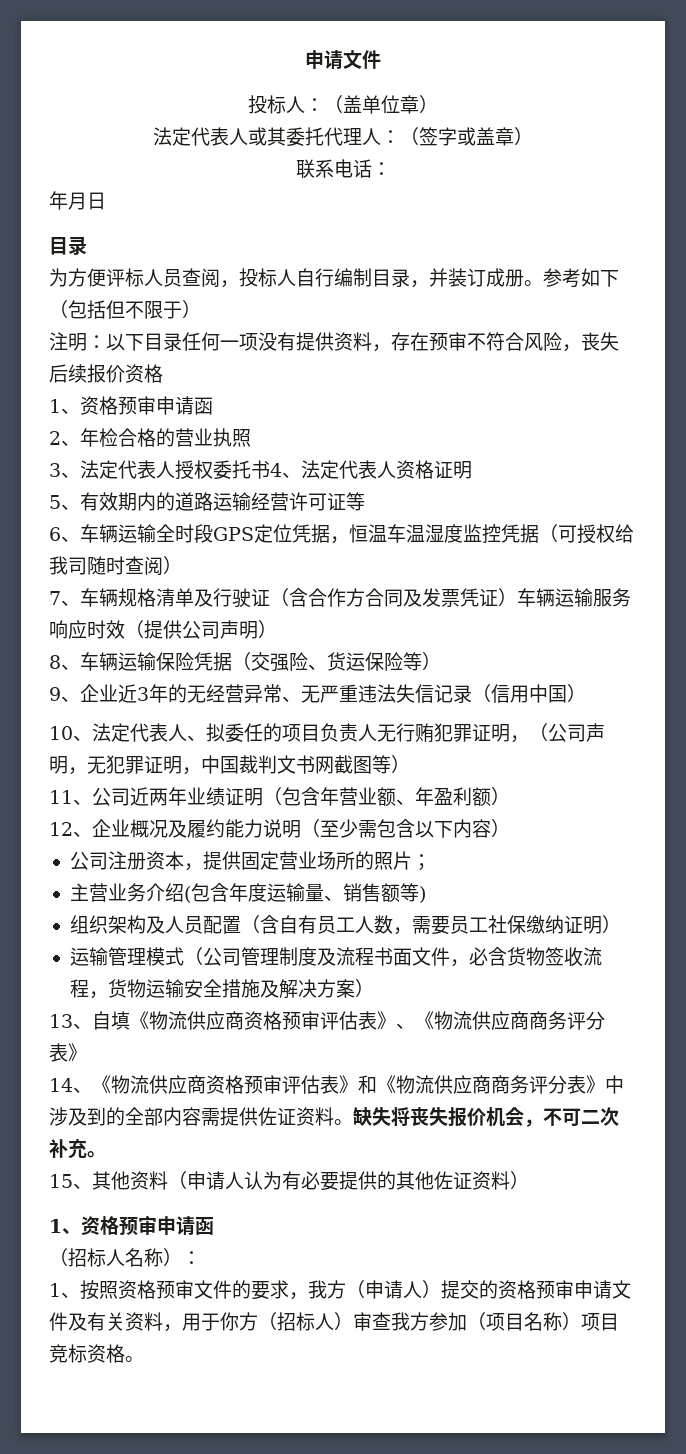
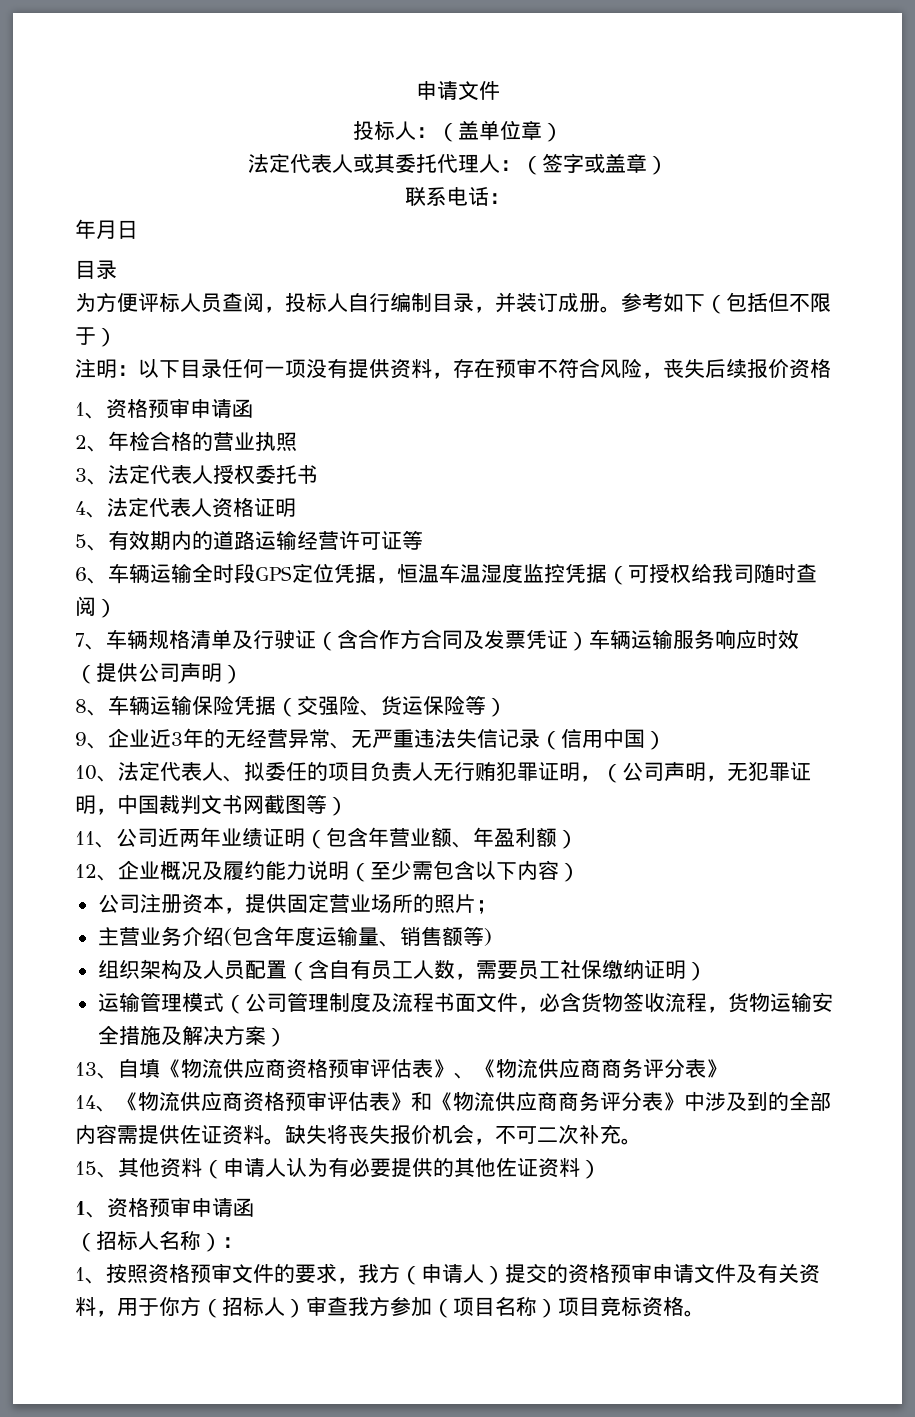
- 3、法定代表人授权委托书4、法定代表人资格证明
+ 3、法定代表人授权委托书
+ 4、法定代表人资格证明

